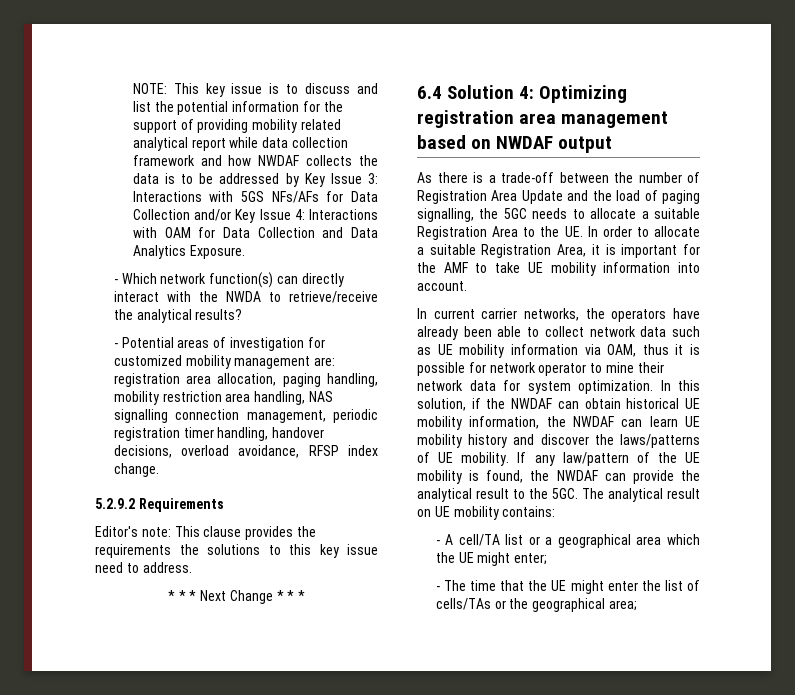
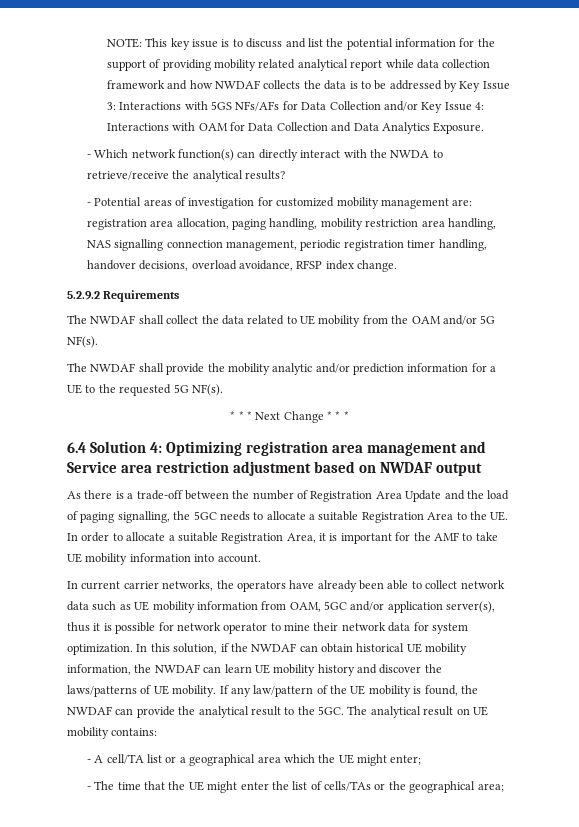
- Editor's note: This clause provides the requirements the solutions to this key issue need to address.
+ The NWDAF shall collect the data related to UE mobility from the OAM and/or 5G NF(s).
+ The NWDAF shall provide the mobility analytic and/or prediction information for a UE to the requested 5G NF(s).
- 6.4 Solution 4: Optimizing registration area management based on NWDAF output
+ 6.4 Solution 4: Optimizing registration area management and Service area restriction adjustment based on NWDAF output
- In current carrier networks, the operators have already been able to collect network data such as UE mobility information via OAM, thus it is possible for network operator to mine their network data for system optimization.
+ In current carrier networks, the operators have already been able to collect network data such as UE mobility information from OAM, 5GC and/or application server(s), thus it is possible for network operator to mine their network data for system optimization.

